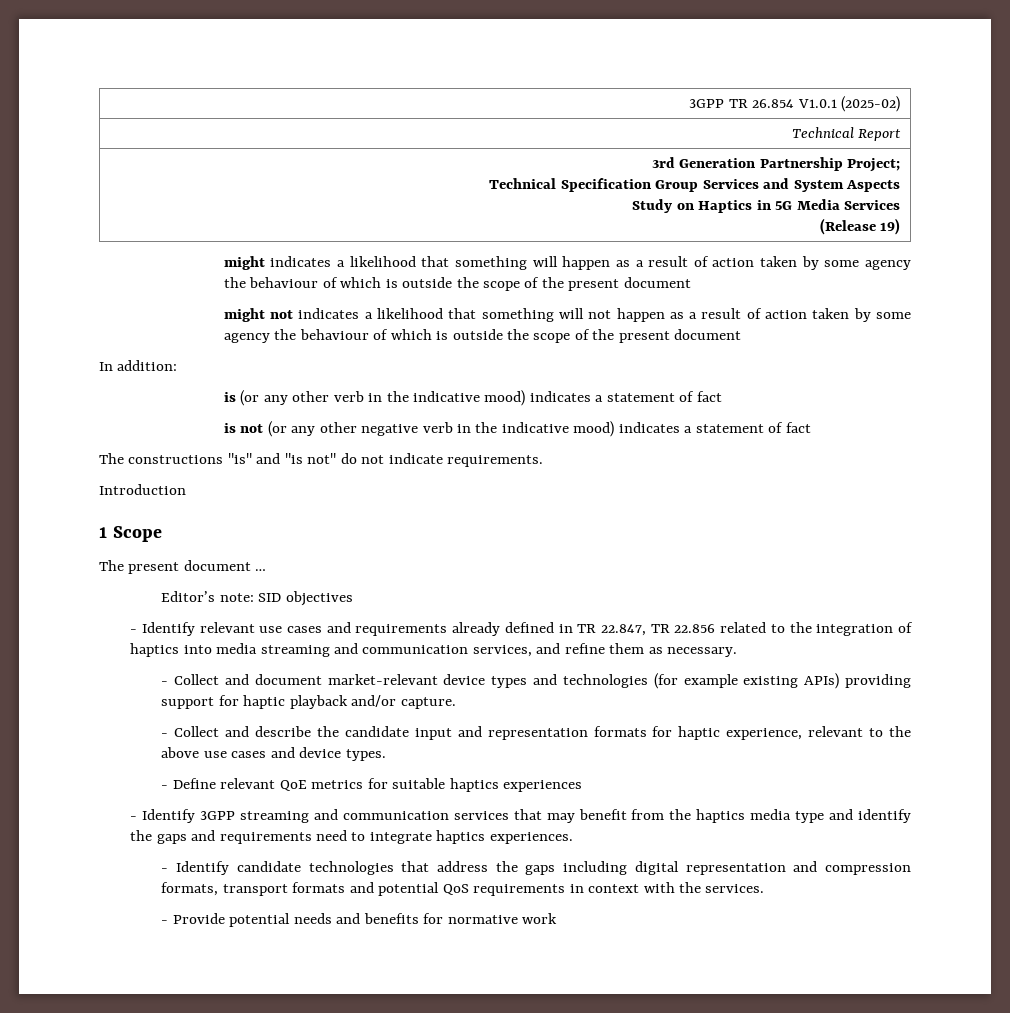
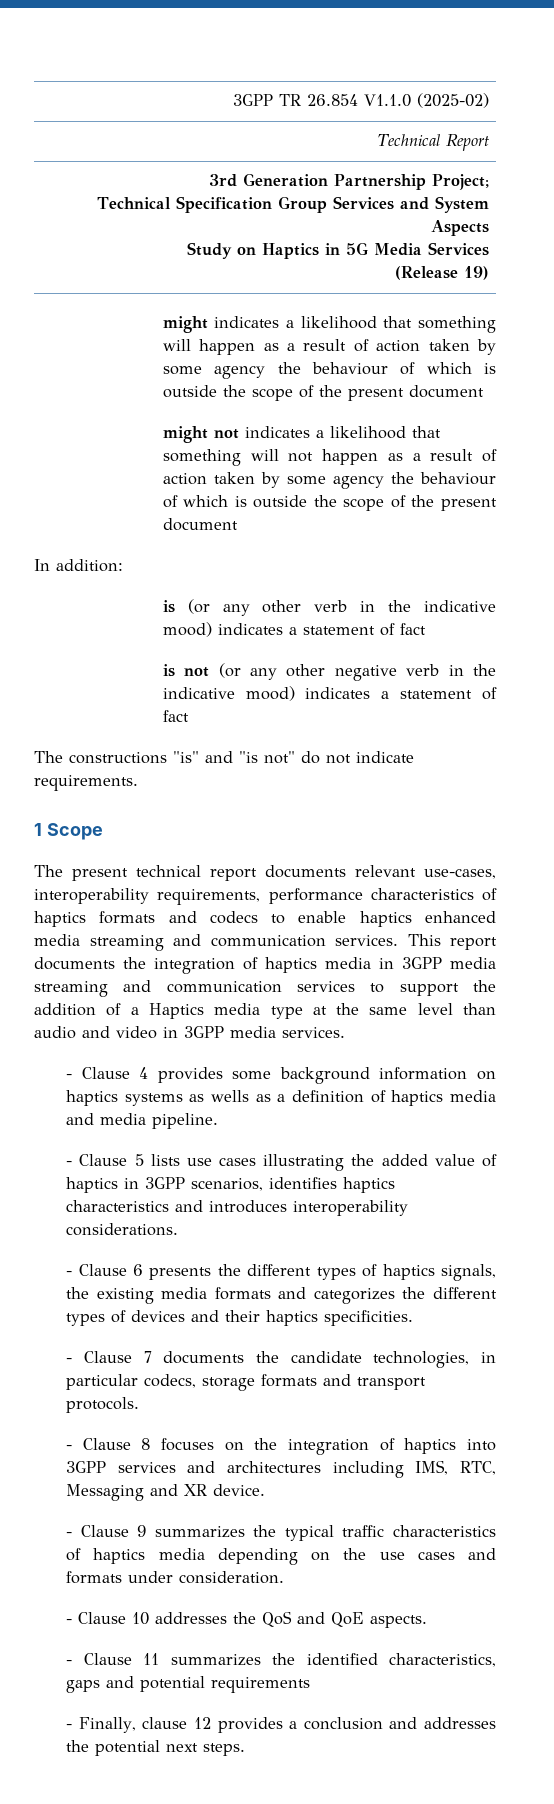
- 3GPP TR 26.854 V1.0.1 (2025-02)
+ 3GPP TR 26.854 V1.1.0 (2025-02)
- Introduction
- The present document …
- Editor’s note: SID objectives
- - Identify relevant use cases and requirements already defined in TR 22.847, TR 22.856 related to the integration of haptics into media streaming and communication services, and refine them as necessary.
- - Collect and document market-relevant device types and technologies (for example existing APIs) providing support for haptic playback and/or capture.
- - Collect and describe the candidate input and representation formats for haptic experience, relevant to the above use cases and device types.
- - Define relevant QoE metrics for suitable haptics experiences
- - Identify 3GPP streaming and communication services that may benefit from the haptics media type and identify the gaps and requirements need to integrate haptics experiences.
- - Identify candidate technologies that address the gaps including digital representation and compression formats, transport formats and potential QoS requirements in context with the services.
- - Provide potential needs and benefits for normative work
+ The present technical report documents relevant use-cases, interoperability requirements, performance characteristics of haptics formats and codecs to enable haptics enhanced media streaming and communication services. This report documents the integration of haptics media in 3GPP media streaming and communication services to support the addition of a Haptics media type at the same level than audio and video in 3GPP media services.
+ - Clause 4 provides some background information on haptics systems as wells as a definition of haptics media and media pipeline.
+ - Clause 5 lists use cases illustrating the added value of haptics in 3GPP scenarios, identifies haptics characteristics and introduces interoperability considerations.
+ - Clause 6 presents the different types of haptics signals, the existing media formats and categorizes the different types of devices and their haptics specificities.
+ - Clause 7 documents the candidate technologies, in particular codecs, storage formats and transport protocols.
+ - Clause 8 focuses on the integration of haptics into 3GPP services and architectures including IMS, RTC, Messaging and XR device.
+ - Clause 9 summarizes the typical traffic characteristics of haptics media depending on the use cases and formats under consideration.
+ - Clause 10 addresses the QoS and QoE aspects.
+ - Clause 11 summarizes the identified characteristics, gaps and potential requirements
+ - Finally, clause 12 provides a conclusion and addresses the potential next steps.

